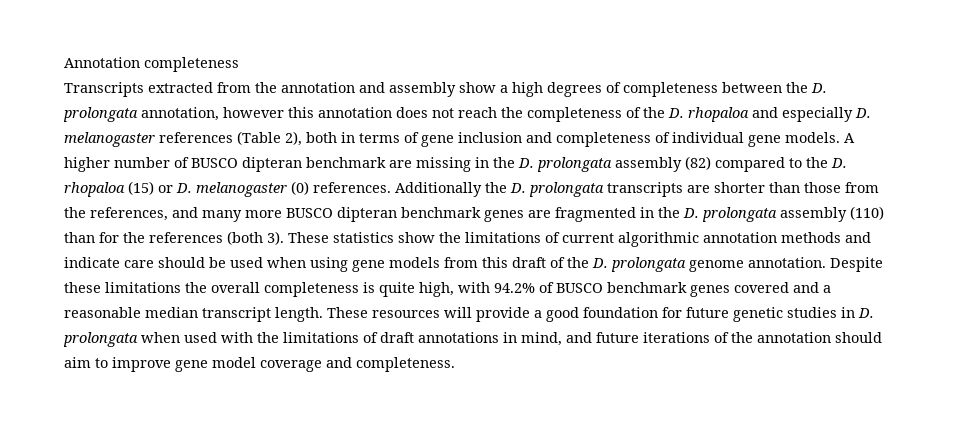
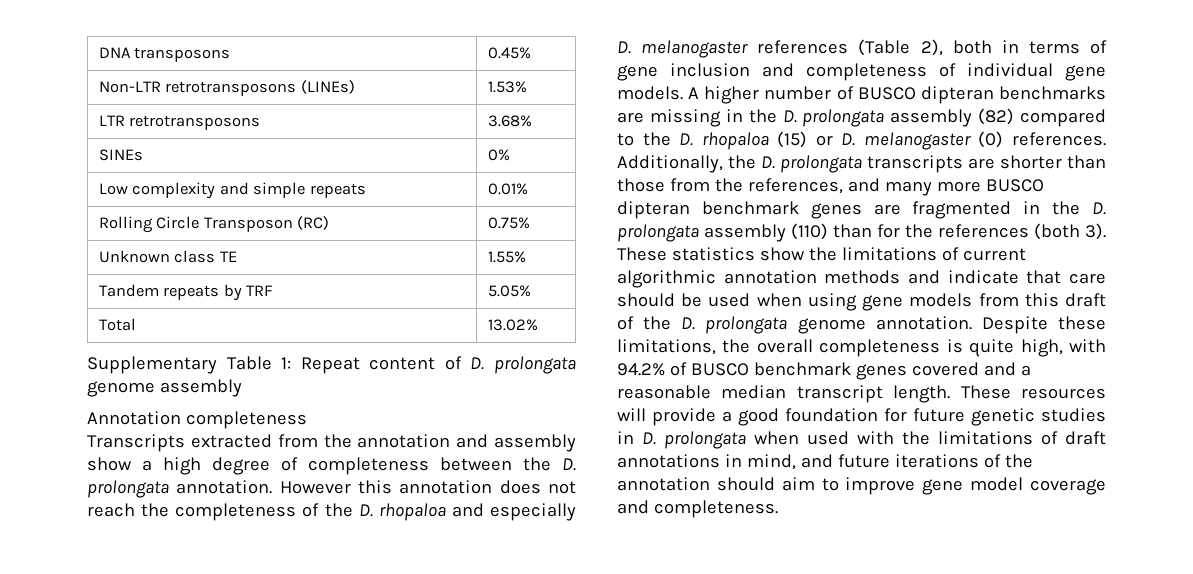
+ DNA transposons | 0.45%
+ Non-LTR retrotransposons (LINEs) | 1.53%
+ LTR retrotransposons | 3.68%
+ SINEs | 0%
+ Low complexity and simple repeats | 0.01%
+ Rolling Circle Transposon (RC) | 0.75%
+ Unknown class TE | 1.55%
+ Tandem repeats by TRF | 5.05%
+ Total | 13.02%
+ Supplementary Table 1: Repeat content of D. prolongata genome assembly
- Transcripts extracted from the annotation and assembly show a high degrees of completeness between the D. prolongata annotation, however this annotation does not reach the completeness of the D. rhopaloa and especially D. melanogaster references (Table 2), both in terms of gene inclusion and completeness of individual gene models.
+ Transcripts extracted from the annotation and assembly show a high degree of completeness between the D. prolongata annotation. However this annotation does not reach the completeness of the D. rhopaloa and especially D. melanogaster references (Table 2), both in terms of gene inclusion and completeness of individual gene models.
- A higher number of BUSCO dipteran benchmark are missing in the D. prolongata assembly (82) compared to the D. rhopaloa (15) or D. melanogaster (0) references.
+ A higher number of BUSCO dipteran benchmarks are missing in the D. prolongata assembly (82) compared to the D. rhopaloa (15) or D. melanogaster (0) references.
- Additionally the D. prolongata transcripts are shorter than those from the references, and many more BUSCO dipteran benchmark genes are fragmented in the D. prolongata assembly (110) than for the references (both 3).
+ Additionally, the D. prolongata transcripts are shorter than those from the references, and many more BUSCO dipteran benchmark genes are fragmented in the D. prolongata assembly (110) than for the references (both 3).
- These statistics show the limitations of current algorithmic annotation methods and indicate care should be used when using gene models from this draft of the D. prolongata genome annotation.
+ These statistics show the limitations of current algorithmic annotation methods and indicate that care should be used when using gene models from this draft of the D. prolongata genome annotation.
- Despite these limitations the overall completeness is quite high, with 94.2% of BUSCO benchmark genes covered and a reasonable median transcript length.
+ Despite these limitations, the overall completeness is quite high, with 94.2% of BUSCO benchmark genes covered and a reasonable median transcript length.

